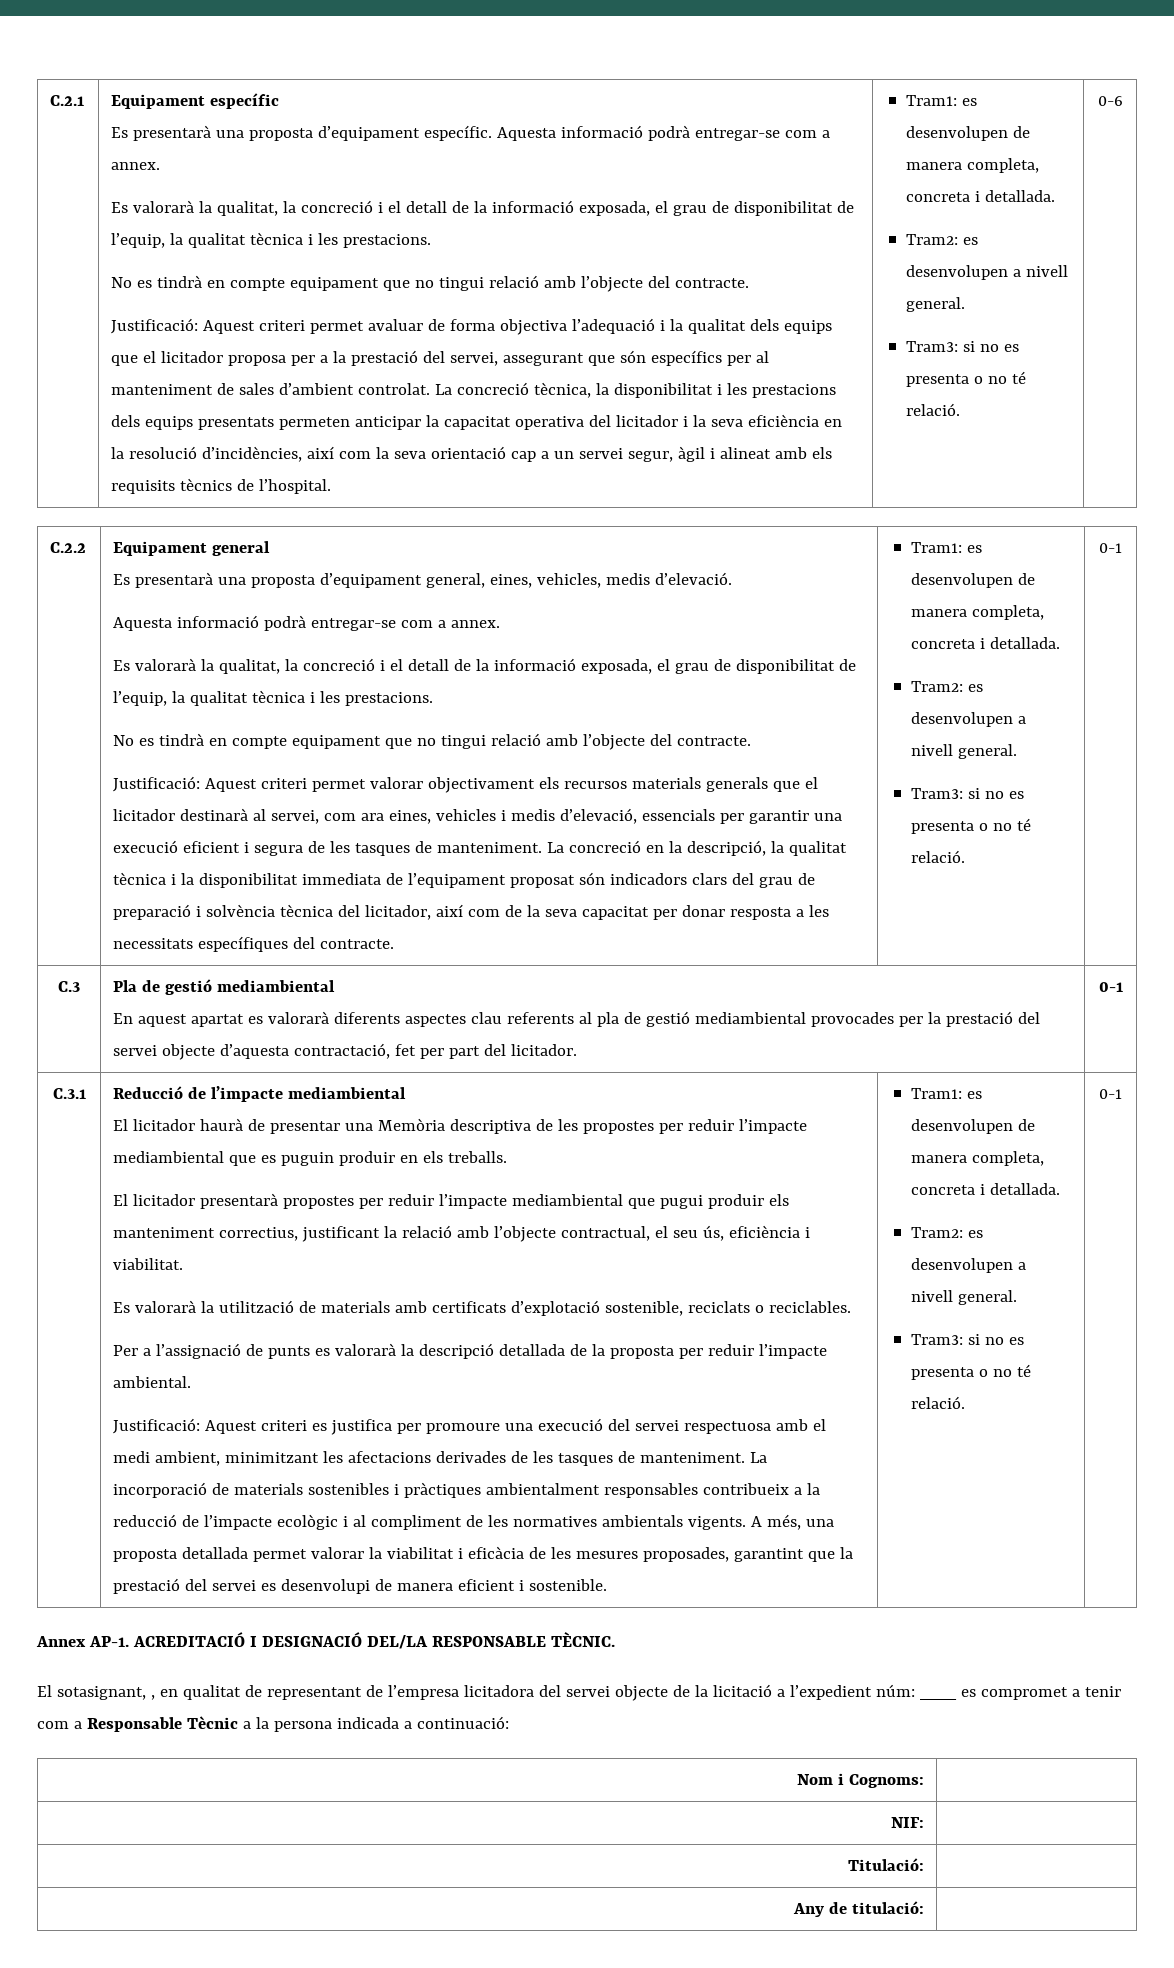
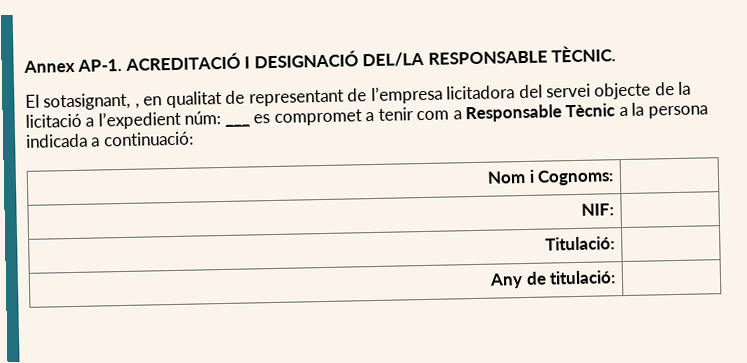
- C.2.1 | Equipament específic
- Es presentarà una proposta d’equipament específic. Aquesta informació podrà entregar-se com a annex.
- Es valorarà la qualitat, la concreció i el detall de la informació exposada, el grau de disponibilitat de l’equip, la qualitat tècnica i les prestacions.
- No es tindrà en compte equipament que no tingui relació amb l’objecte del contracte.
- Justificació: Aquest criteri permet avaluar de forma objectiva l’adequació i la qualitat dels equips que el licitador proposa per a la prestació del servei, assegurant que són específics per al manteniment de sales d’ambient controlat. La concreció tècnica, la disponibilitat i les prestacions dels equips presentats permeten anticipar la capacitat operativa del licitador i la seva eficiència en la resolució d’incidències, així com la seva orientació cap a un servei segur, àgil i alineat amb els requisits tècnics de l’hospital. | Tram1: es desenvolupen de manera completa, concreta i detallada.
- Tram2: es desenvolupen a nivell general.
- Tram3: si no es presenta o no té relació. | 0-6
- C.2.2 | Equipament general
- Es presentarà una proposta d’equipament general, eines, vehicles, medis d’elevació.
- Aquesta informació podrà entregar-se com a annex.
- Es valorarà la qualitat, la concreció i el detall de la informació exposada, el grau de disponibilitat de l’equip, la qualitat tècnica i les prestacions.
- No es tindrà en compte equipament que no tingui relació amb l’objecte del contracte.
- Justificació: Aquest criteri permet valorar objectivament els recursos materials generals que el licitador destinarà al servei, com ara eines, vehicles i medis d’elevació, essencials per garantir una execució eficient i segura de les tasques de manteniment. La concreció en la descripció, la qualitat tècnica i la disponibilitat immediata de l’equipament proposat són indicadors clars del grau de preparació i solvència tècnica del licitador, així com de la seva capacitat per donar resposta a les necessitats específiques del contracte. | Tram1: es desenvolupen de manera completa, concreta i detallada.
- Tram2: es desenvolupen a nivell general.
- Tram3: si no es presenta o no té relació. | 0-1
- C.3 | Pla de gestió mediambiental
- En aquest apartat es valorarà diferents aspectes clau referents al pla de gestió mediambiental provocades per la prestació del servei objecte d’aquesta contractació, fet per part del licitador. | 0-1
- C.3.1 | Reducció de l’impacte mediambiental
- El licitador haurà de presentar una Memòria descriptiva de les propostes per reduir l’impacte mediambiental que es puguin produir en els treballs.
- El licitador presentarà propostes per reduir l’impacte mediambiental que pugui produir els manteniment correctius, justificant la relació amb l’objecte contractual, el seu ús, eficiència i viabilitat.
- Es valorarà la utilització de materials amb certificats d’explotació sostenible, reciclats o reciclables.
- Per a l’assignació de punts es valorarà la descripció detallada de la proposta per reduir l’impacte ambiental.
- Justificació: Aquest criteri es justifica per promoure una execució del servei respectuosa amb el medi ambient, minimitzant les afectacions derivades de les tasques de manteniment. La incorporació de materials sostenibles i pràctiques ambientalment responsables contribueix a la reducció de l’impacte ecològic i al compliment de les normatives ambientals vigents. A més, una proposta detallada permet valorar la viabilitat i eficàcia de les mesures proposades, garantint que la prestació del servei es desenvolupi de manera eficient i sostenible. | Tram1: es desenvolupen de manera completa, concreta i detallada.
- Tram2: es desenvolupen a nivell general.
- Tram3: si no es presenta o no té relació. | 0-1

